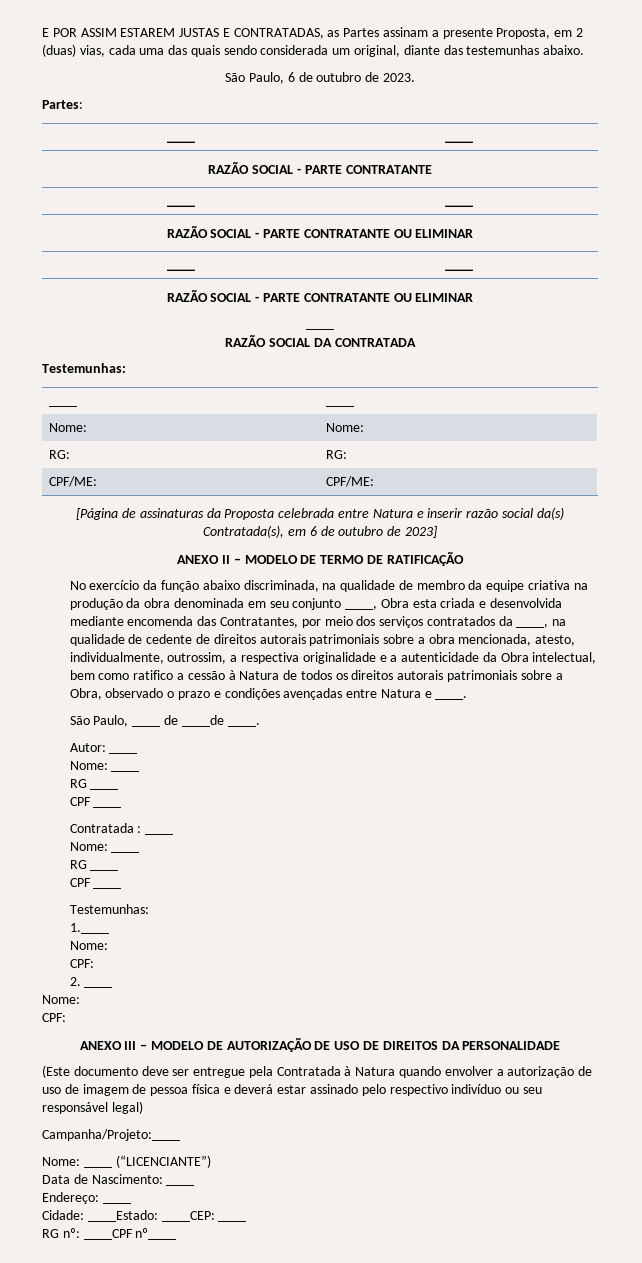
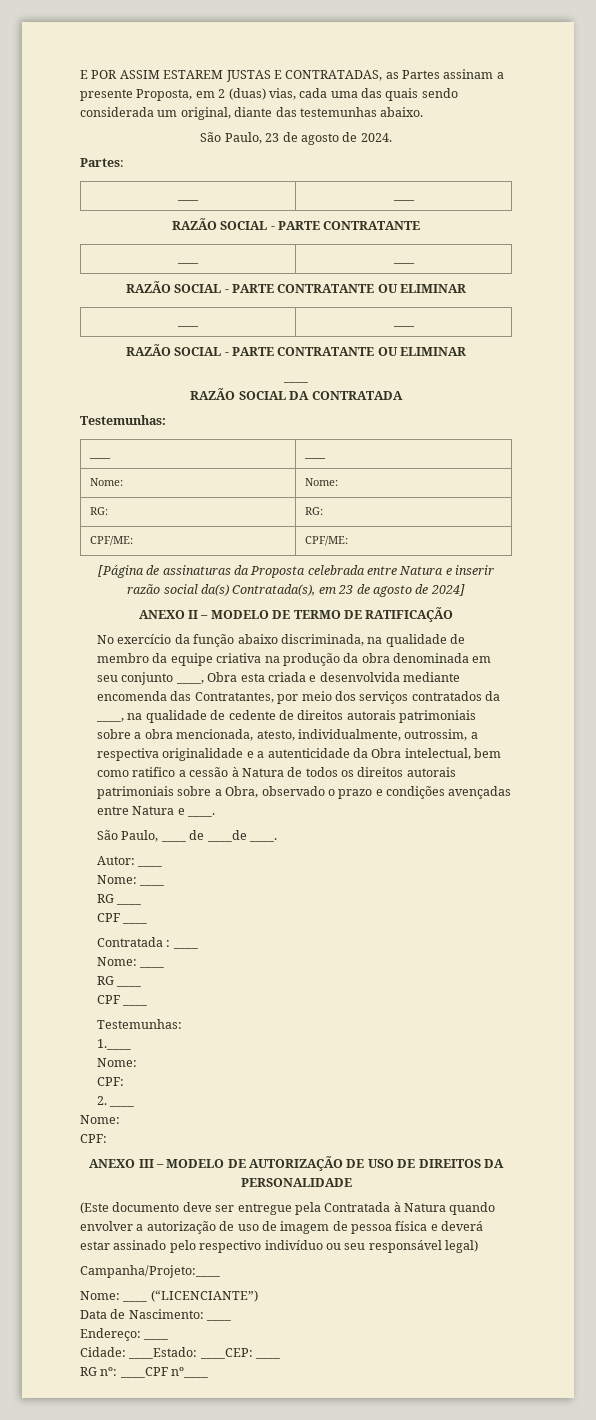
- São Paulo, 6 de outubro de 2023.
+ São Paulo, 23 de agosto de 2024.
- [Página de assinaturas da Proposta celebrada entre Natura e inserir razão social da(s) Contratada(s), em 6 de outubro de 2023]
+ [Página de assinaturas da Proposta celebrada entre Natura e inserir razão social da(s) Contratada(s), em 23 de agosto de 2024]

